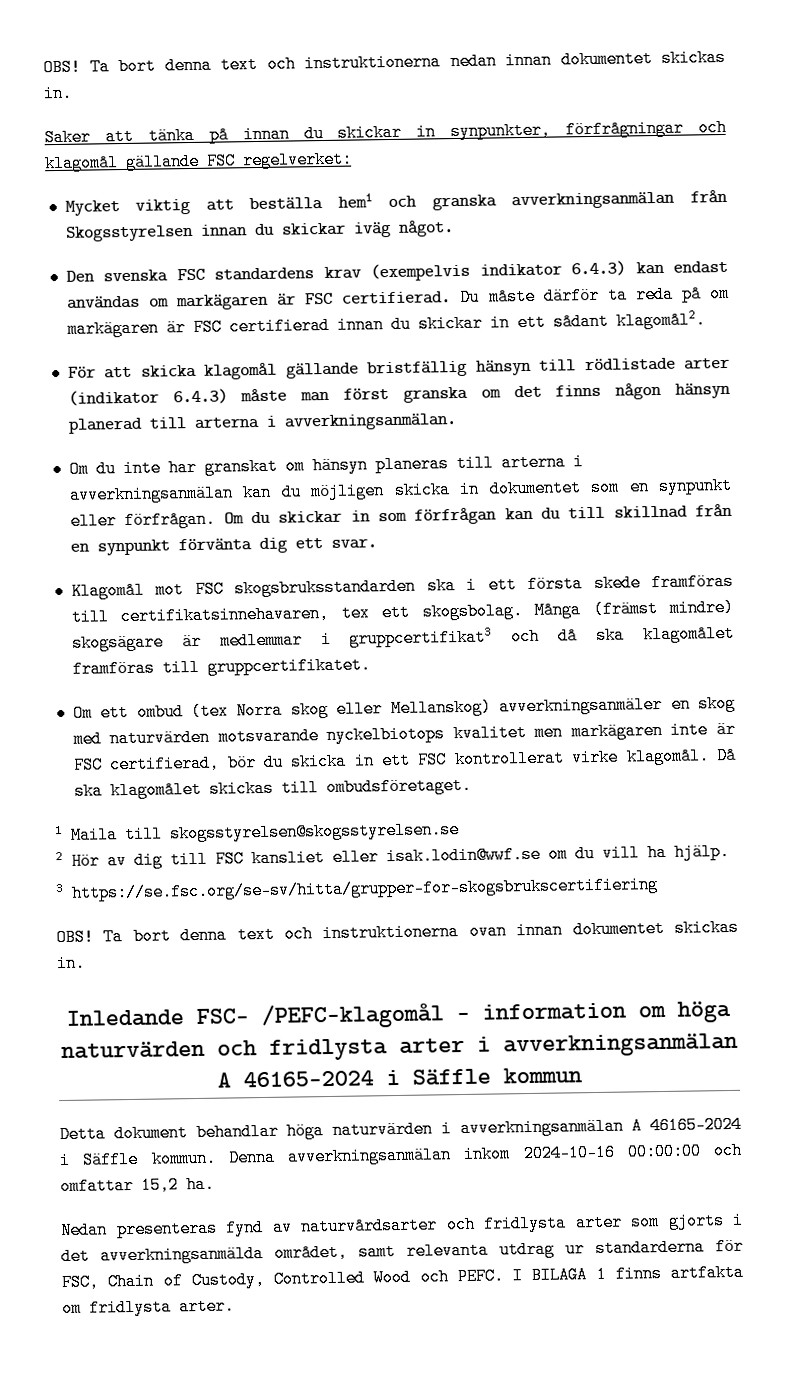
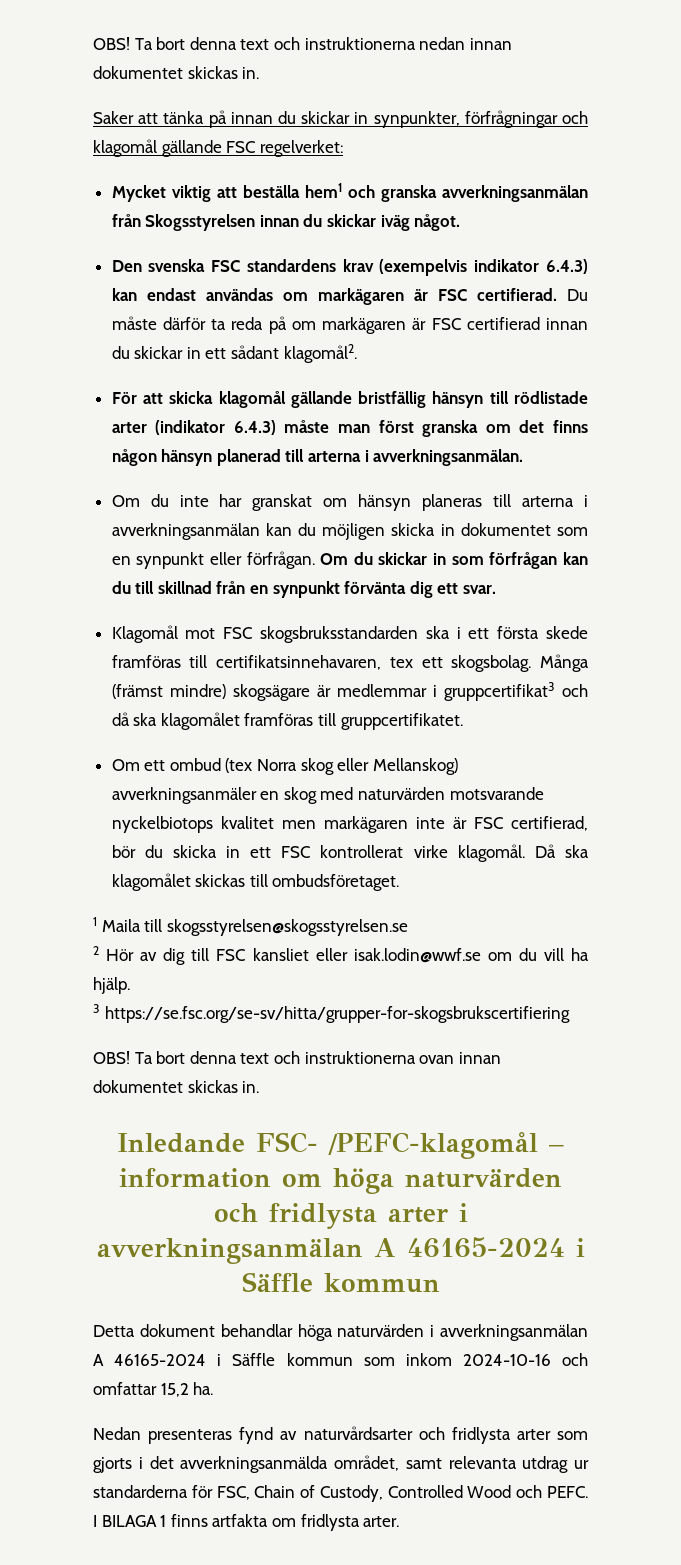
- Detta dokument behandlar höga naturvärden i avverkningsanmälan A 46165-2024 i Säffle kommun. Denna avverkningsanmälan inkom 2024-10-16 00:00:00 och omfattar 15,2 ha.
+ Detta dokument behandlar höga naturvärden i avverkningsanmälan A 46165-2024 i Säffle kommun som inkom 2024-10-16 och omfattar 15,2 ha.

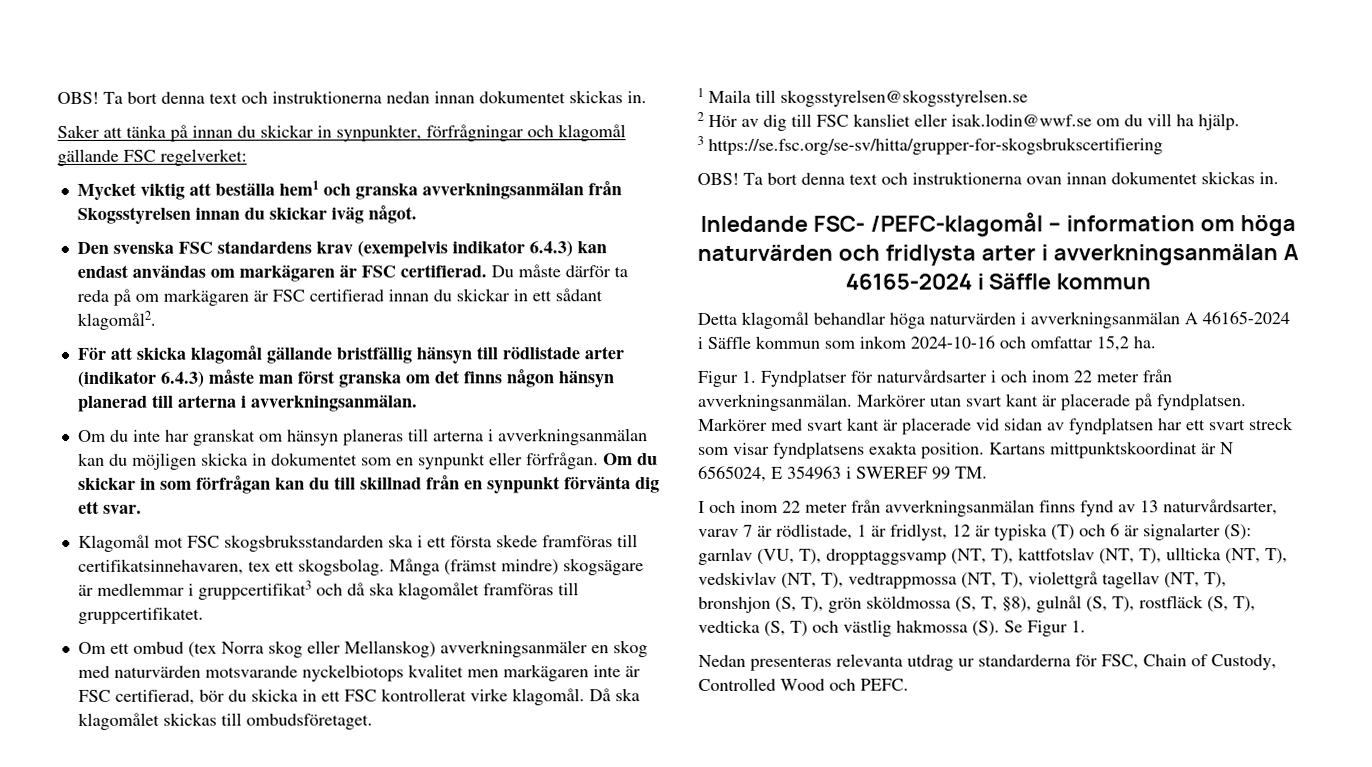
- Detta dokument behandlar höga naturvärden i avverkningsanmälan A 46165-2024 i Säffle kommun som inkom 2024-10-16 och omfattar 15,2 ha.
+ Detta klagomål behandlar höga naturvärden i avverkningsanmälan A 46165-2024 i Säffle kommun som inkom 2024-10-16 och omfattar 15,2 ha.
- Nedan presenteras fynd av naturvårdsarter och fridlysta arter som gjorts i det avverkningsanmälda området, samt relevanta utdrag ur standarderna för FSC, Chain of Custody, Controlled Wood och PEFC. I BILAGA 1 finns artfakta om fridlysta arter.
+ Figur 1. Fyndplatser för naturvårdsarter i och inom 22 meter från avverkningsanmälan. Markörer utan svart kant är placerade på fyndplatsen. Markörer med svart kant är placerade vid sidan av fyndplatsen har ett svart streck som visar fyndplatsens exakta position. Kartans mittpunktskoordinat är N 6565024, E 354963 i SWEREF 99 TM.
+ I och inom 22 meter från avverkningsanmälan finns fynd av 13 naturvårdsarter, varav 7 är rödlistade, 1 är fridlyst, 12 är typiska (T) och 6 är signalarter (S): garnlav (VU, T), dropptaggsvamp (NT, T), kattfotslav (NT, T), ullticka (NT, T), vedskivlav (NT, T), vedtrappmossa (NT, T), violettgrå tagellav (NT, T), bronshjon (S, T), grön sköldmossa (S, T, §8), gulnål (S, T), rostfläck (S, T), vedticka (S, T) och västlig hakmossa (S). Se Figur 1.
+ Nedan presenteras relevanta utdrag ur standarderna för FSC, Chain of Custody, Controlled Wood och PEFC.

